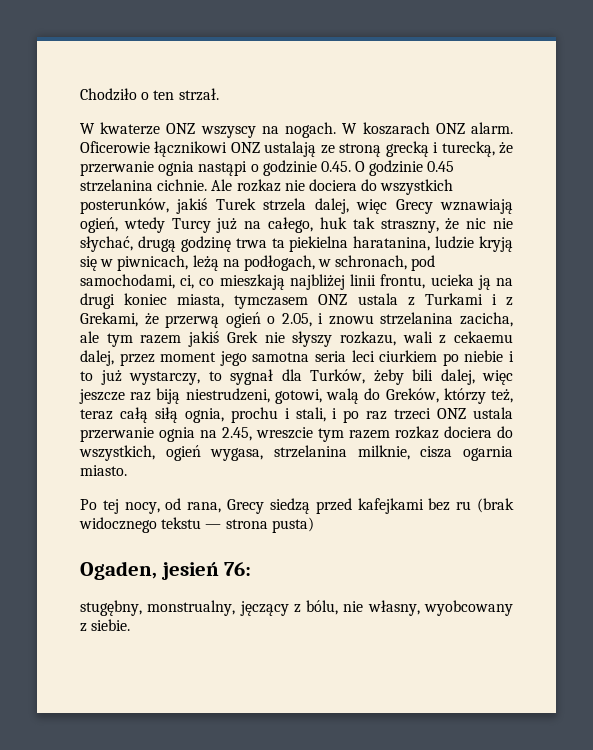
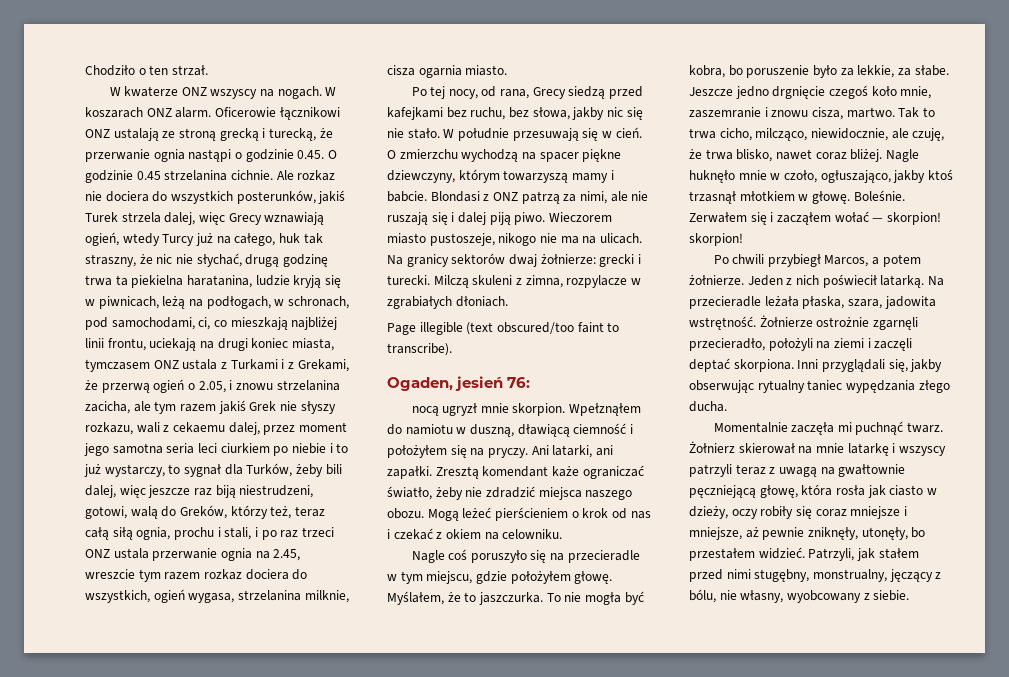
- Ale rozkaz nie dociera do wszystkich posterunków, jakiś Turek strzela dalej, więc Grecy wznawiają ogień, wtedy Turcy już na całego, huk tak straszny, że nic nie słychać, drugą godzinę trwa ta piekielna haratanina, ludzie kryją się w piwnicach, leżą na podłogach, w schronach, pod samochodami, ci, co mieszkają najbliżej linii frontu, ucieka ją na drugi koniec miasta, tymczasem ONZ ustala z Turkami i z Grekami, że przerwą ogień o 2.05, i znowu strzelanina zacicha, ale tym razem jakiś Grek nie słyszy rozkazu, wali z cekaemu dalej, przez moment jego samotna seria leci ciurkiem po niebie i to już wystarczy, to sygnał dla Turków, żeby bili dalej, więc jeszcze raz biją niestrudzeni, gotowi, walą do Greków, którzy też, teraz całą siłą ognia, prochu i stali, i po raz trzeci ONZ ustala przerwanie ognia na 2.45, wreszcie tym razem rozkaz dociera do wszystkich, ogień wygasa, strzelanina milknie, cisza ogarnia miasto.
+ Ale rozkaz nie dociera do wszystkich posterunków, jakiś Turek strzela dalej, więc Grecy wznawiają ogień, wtedy Turcy już na całego, huk tak straszny, że nic nie słychać, drugą godzinę trwa ta piekielna haratanina, ludzie kryją się w piwnicach, leżą na podłogach, w schronach, pod samochodami, ci, co mieszkają najbliżej linii frontu, uciekają na drugi koniec miasta, tymczasem ONZ ustala z Turkami i z Grekami, że przerwą ogień o 2.05, i znowu strzelanina zacicha, ale tym razem jakiś Grek nie słyszy rozkazu, wali z cekaemu dalej, przez moment jego samotna seria leci ciurkiem po niebie i to już wystarczy, to sygnał dla Turków, żeby bili dalej, więc jeszcze raz biją niestrudzeni, gotowi, walą do Greków, którzy też, teraz całą siłą ognia, prochu i stali, i po raz trzeci ONZ ustala przerwanie ognia na 2.45, wreszcie tym razem rozkaz dociera do wszystkich, ogień wygasa, strzelanina milknie, cisza ogarnia miasto.
- Po tej nocy, od rana, Grecy siedzą przed kafejkami bez ru (brak widocznego tekstu — strona pusta)
+ Po tej nocy, od rana, Grecy siedzą przed kafejkami bez ruchu, bez słowa, jakby nic się nie stało. W południe przesuwają się w cień. O zmierzchu wychodzą na spacer piękne dziewczyny, którym towarzyszą mamy i babcie. Blondasi z ONZ patrzą za nimi, ale nie ruszają się i dalej piją piwo. Wieczorem miasto pustoszeje, nikogo nie ma na ulicach. Na granicy sektorów dwaj żołnierze: grecki i turecki. Milczą skuleni z zimna, rozpylacze w zgrabiałych dłoniach.
+ Page illegible (text obscured/too faint to transcribe).
  Ogaden, jesień 76:
- stugębny, monstrualny, jęczący z bólu, nie własny, wyobcowany z siebie.
+ nocą ugryzł mnie skorpion. Wpełznąłem do namiotu w duszną, dławiącą ciemność i położyłem się na pryczy. Ani latarki, ani zapałki. Zresztą komendant każe ograniczać światło, żeby nie zdradzić miejsca naszego obozu. Mogą leżeć pierścieniem o krok od nas i czekać z okiem na celowniku.
+ Nagle coś poruszyło się na przecieradle w tym miejscu, gdzie położyłem głowę. Myślałem, że to jaszczurka. To nie mogła być kobra, bo poruszenie było za lekkie, za słabe. Jeszcze jedno drgnięcie czegoś koło mnie, zaszemranie i znowu cisza, martwo. Tak to trwa cicho, milcząco, niewidocznie, ale czuję, że trwa blisko, nawet coraz bliżej. Nagle huknęło mnie w czoło, ogłuszająco, jakby ktoś trzasnął młotkiem w głowę. Boleśnie. Zerwałem się i zacząłem wołać — skorpion! skorpion!
+ Po chwili przybiegł Marcos, a potem żołnierze. Jeden z nich poświecił latarką. Na przecieradle leżała płaska, szara, jadowita wstrętność. Żołnierze ostrożnie zgarnęli przecieradło, położyli na ziemi i zaczęli deptać skorpiona. Inni przyglądali się, jakby obserwując rytualny taniec wypędzania złego ducha.
+ Momentalnie zaczęła mi puchnąć twarz. Żołnierz skierował na mnie latarkę i wszyscy patrzyli teraz z uwagą na gwałtownie pęczniejącą głowę, która rosła jak ciasto w dzieży, oczy robiły się coraz mniejsze i mniejsze, aż pewnie zniknęły, utonęły, bo przestałem widzieć. Patrzyli, jak stałem przed nimi stugębny, monstrualny, jęczący z bólu, nie własny, wyobcowany z siebie.

